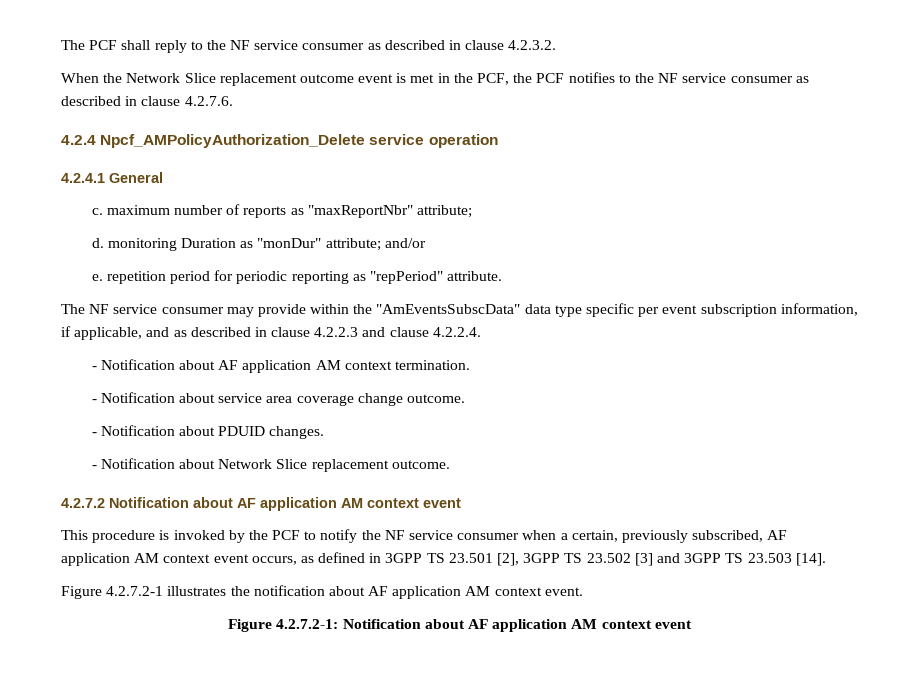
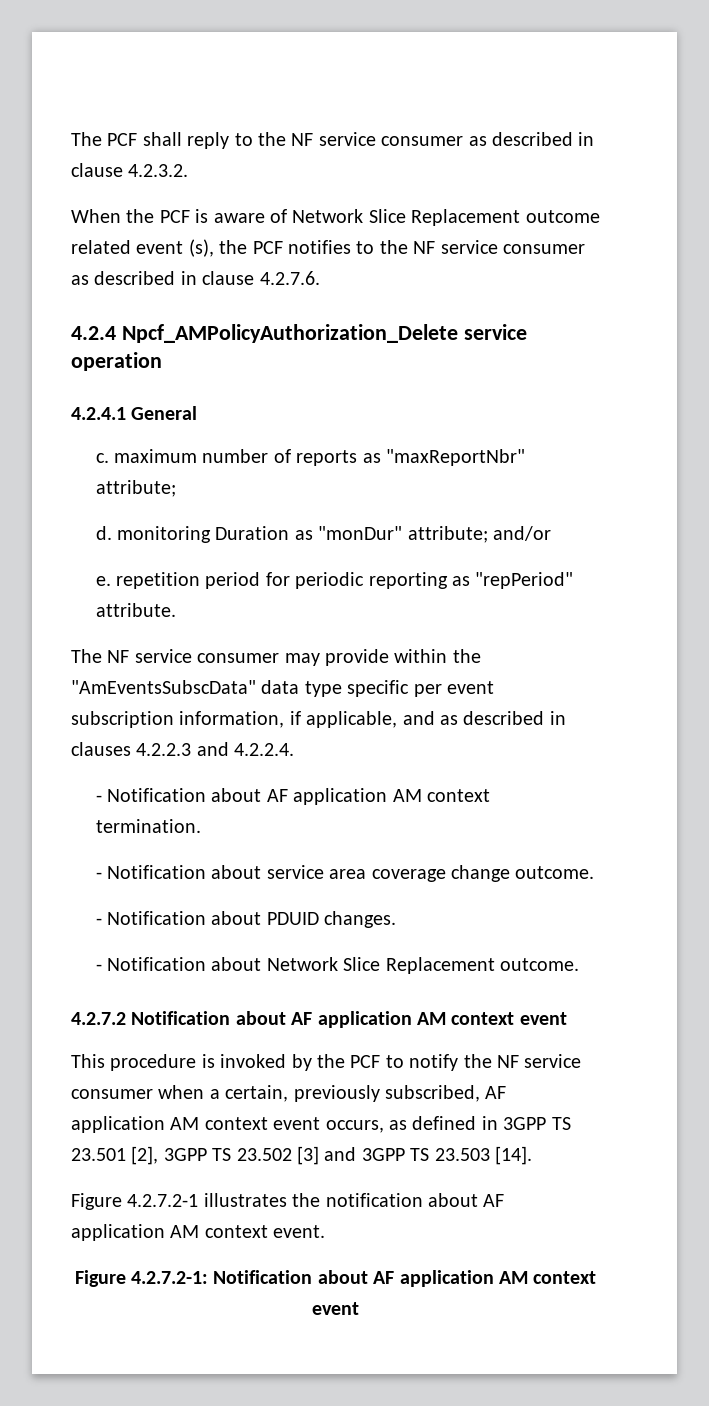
- When the Network Slice replacement outcome event is met in the PCF, the PCF notifies to the NF service consumer as described in clause 4.2.7.6.
+ When the PCF is aware of Network Slice Replacement outcome related event (s), the PCF notifies to the NF service consumer as described in clause 4.2.7.6.
- The NF service consumer may provide within the "AmEventsSubscData" data type specific per event subscription information, if applicable, and as described in clause 4.2.2.3 and clause 4.2.2.4.
+ The NF service consumer may provide within the "AmEventsSubscData" data type specific per event subscription information, if applicable, and as described in clauses 4.2.2.3 and 4.2.2.4.
- - Notification about Network Slice replacement outcome.
+ - Notification about Network Slice Replacement outcome.

